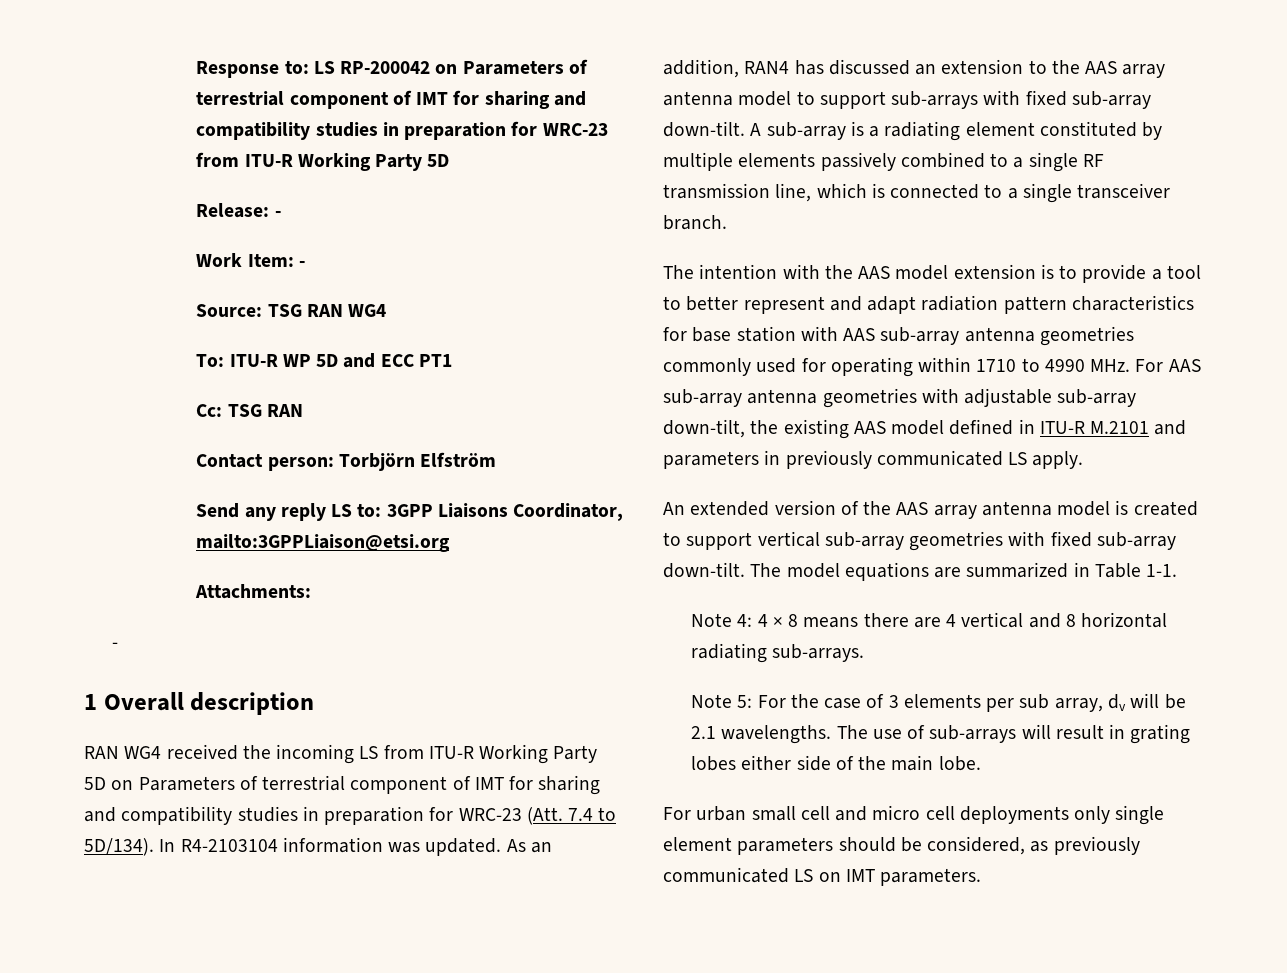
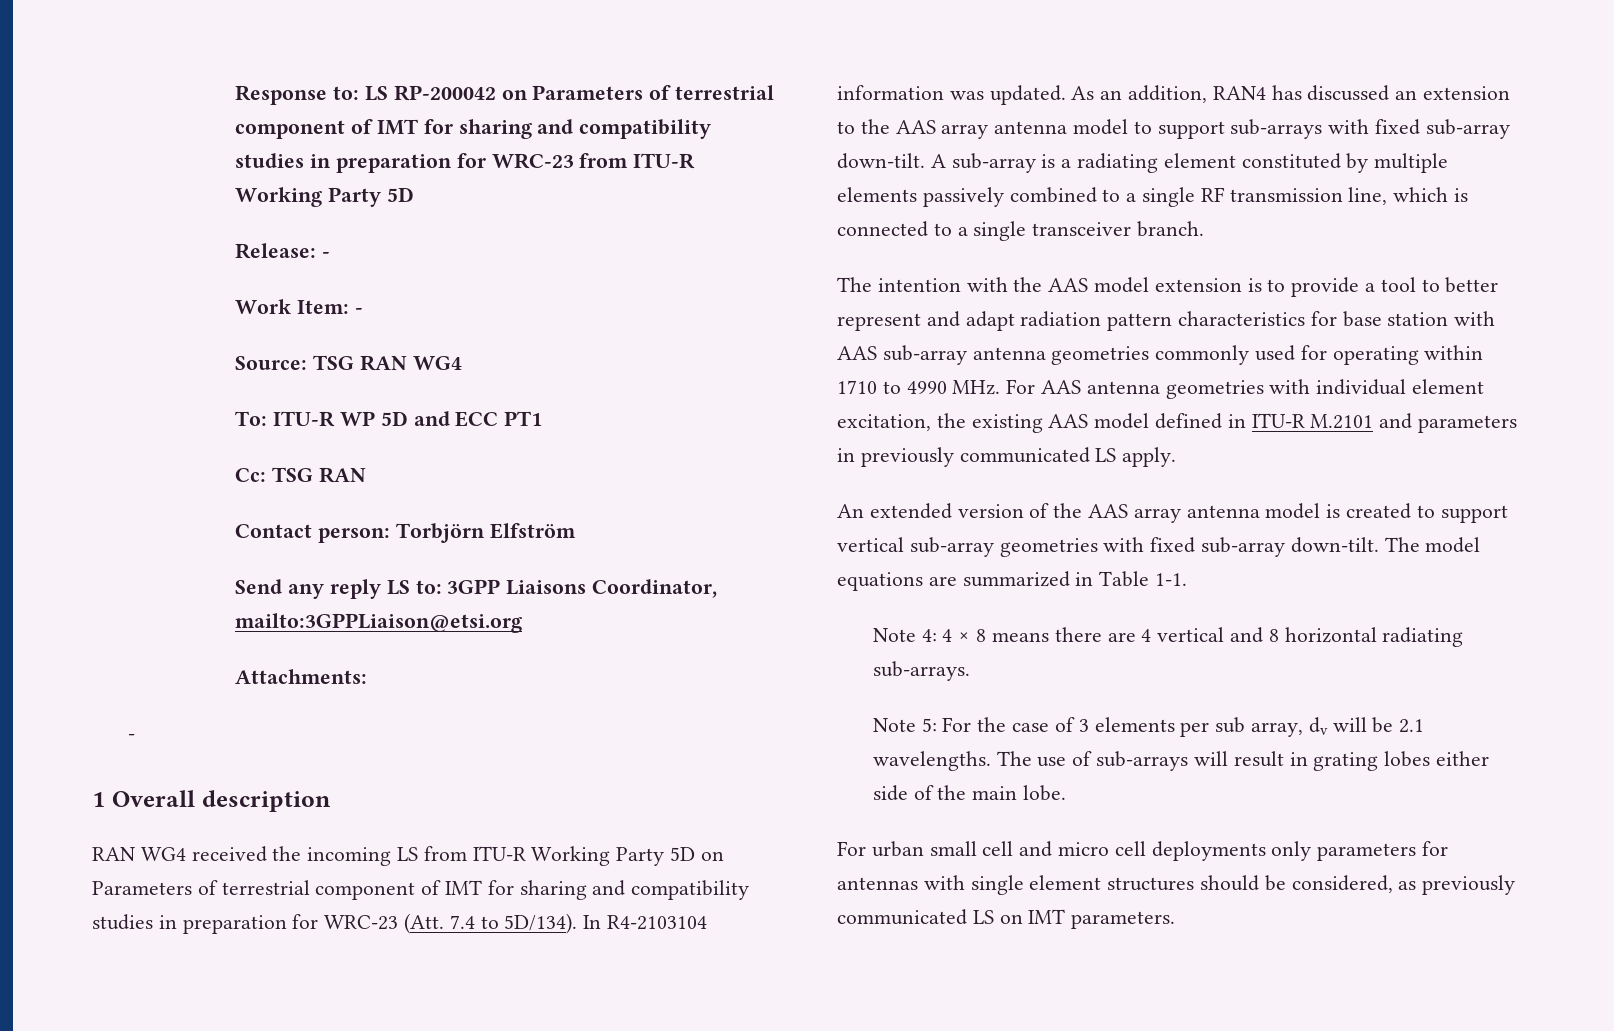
- The intention with the AAS model extension is to provide a tool to better represent and adapt radiation pattern characteristics for base station with AAS sub-array antenna geometries commonly used for operating within 1710 to 4990 MHz. For AAS sub-array antenna geometries with adjustable sub-array down-tilt, the existing AAS model defined in ITU-R M.2101 and parameters in previously communicated LS apply.
+ The intention with the AAS model extension is to provide a tool to better represent and adapt radiation pattern characteristics for base station with AAS sub-array antenna geometries commonly used for operating within 1710 to 4990 MHz. For AAS antenna geometries with individual element excitation, the existing AAS model defined in ITU-R M.2101 and parameters in previously communicated LS apply.
- For urban small cell and micro cell deployments only single element parameters should be considered, as previously communicated LS on IMT parameters.
+ For urban small cell and micro cell deployments only parameters for antennas with single element structures should be considered, as previously communicated LS on IMT parameters.

